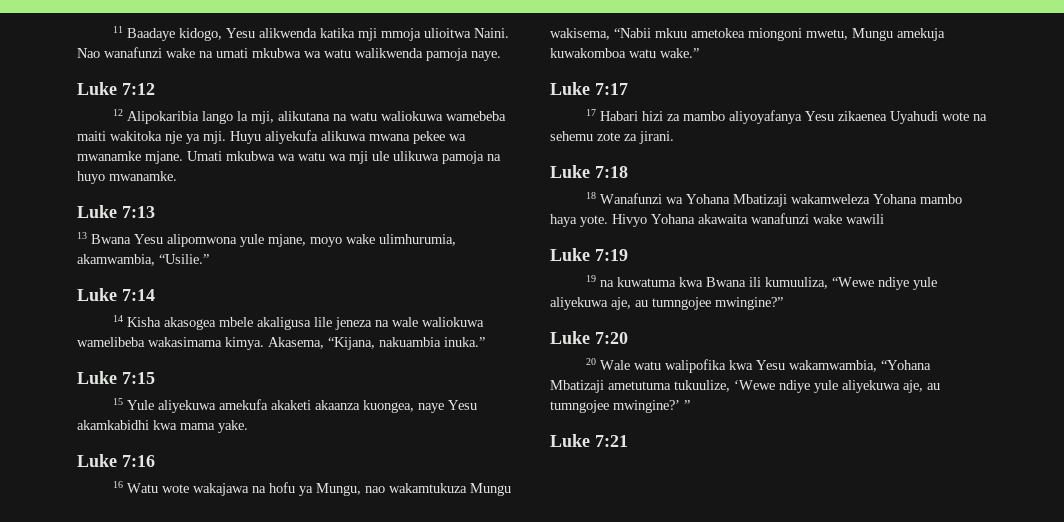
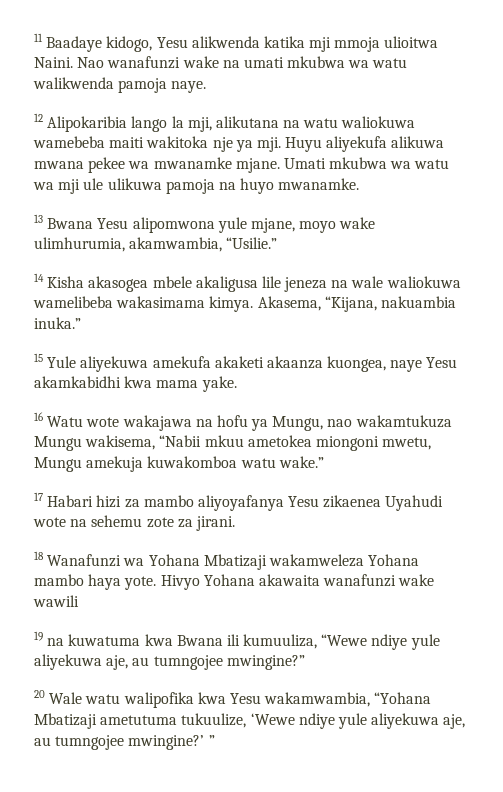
- Luke 7:12
- Luke 7:13
- Luke 7:14
- Luke 7:15
- Luke 7:16
- Luke 7:17
- Luke 7:18
- Luke 7:19
- Luke 7:20
- Luke 7:21

